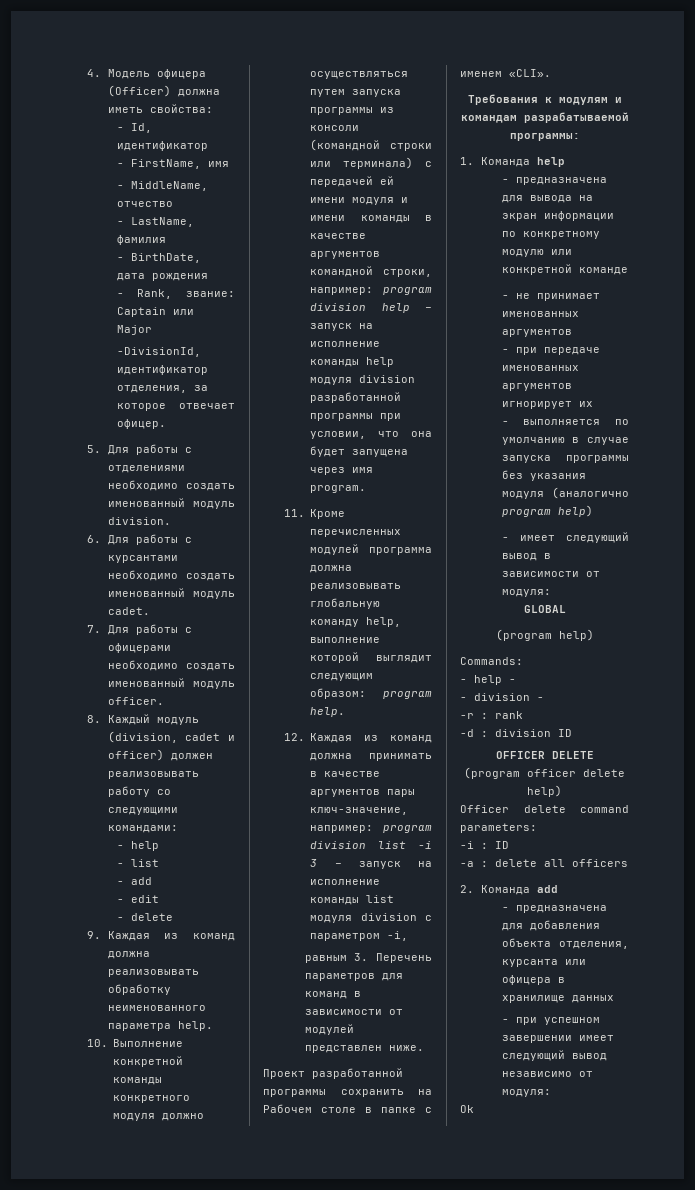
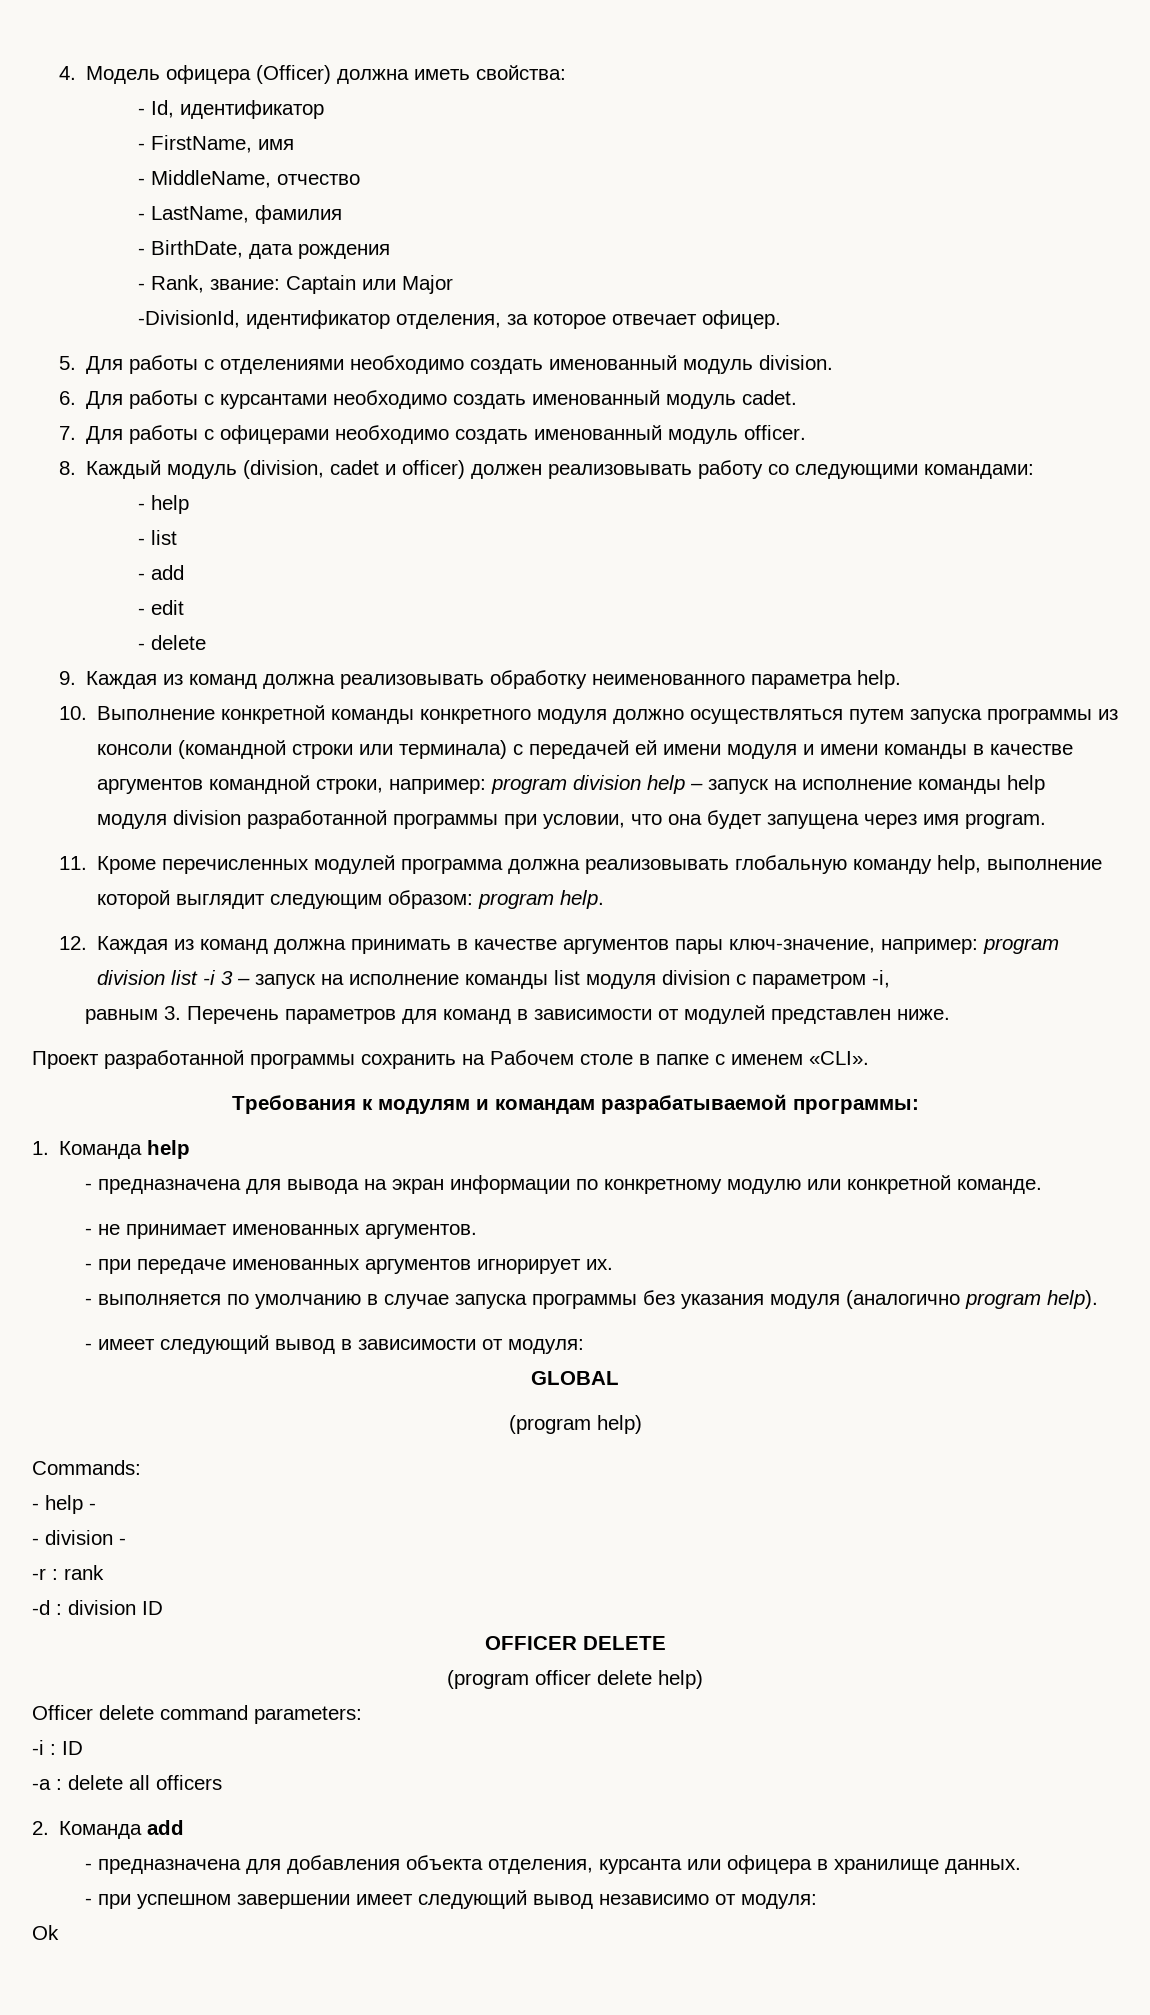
- - предназначена для вывода на экран информации по конкретному модулю или конкретной команде
+ - предназначена для вывода на экран информации по конкретному модулю или конкретной команде.
- - не принимает именованных аргументов
+ - не принимает именованных аргументов.
- - при передаче именованных аргументов игнорирует их
+ - при передаче именованных аргументов игнорирует их.
- - выполняется по умолчанию в случае запуска программы без указания модуля (аналогично program help)
+ - выполняется по умолчанию в случае запуска программы без указания модуля (аналогично program help).
- - предназначена для добавления объекта отделения, курсанта или офицера в хранилище данных
+ - предназначена для добавления объекта отделения, курсанта или офицера в хранилище данных.

